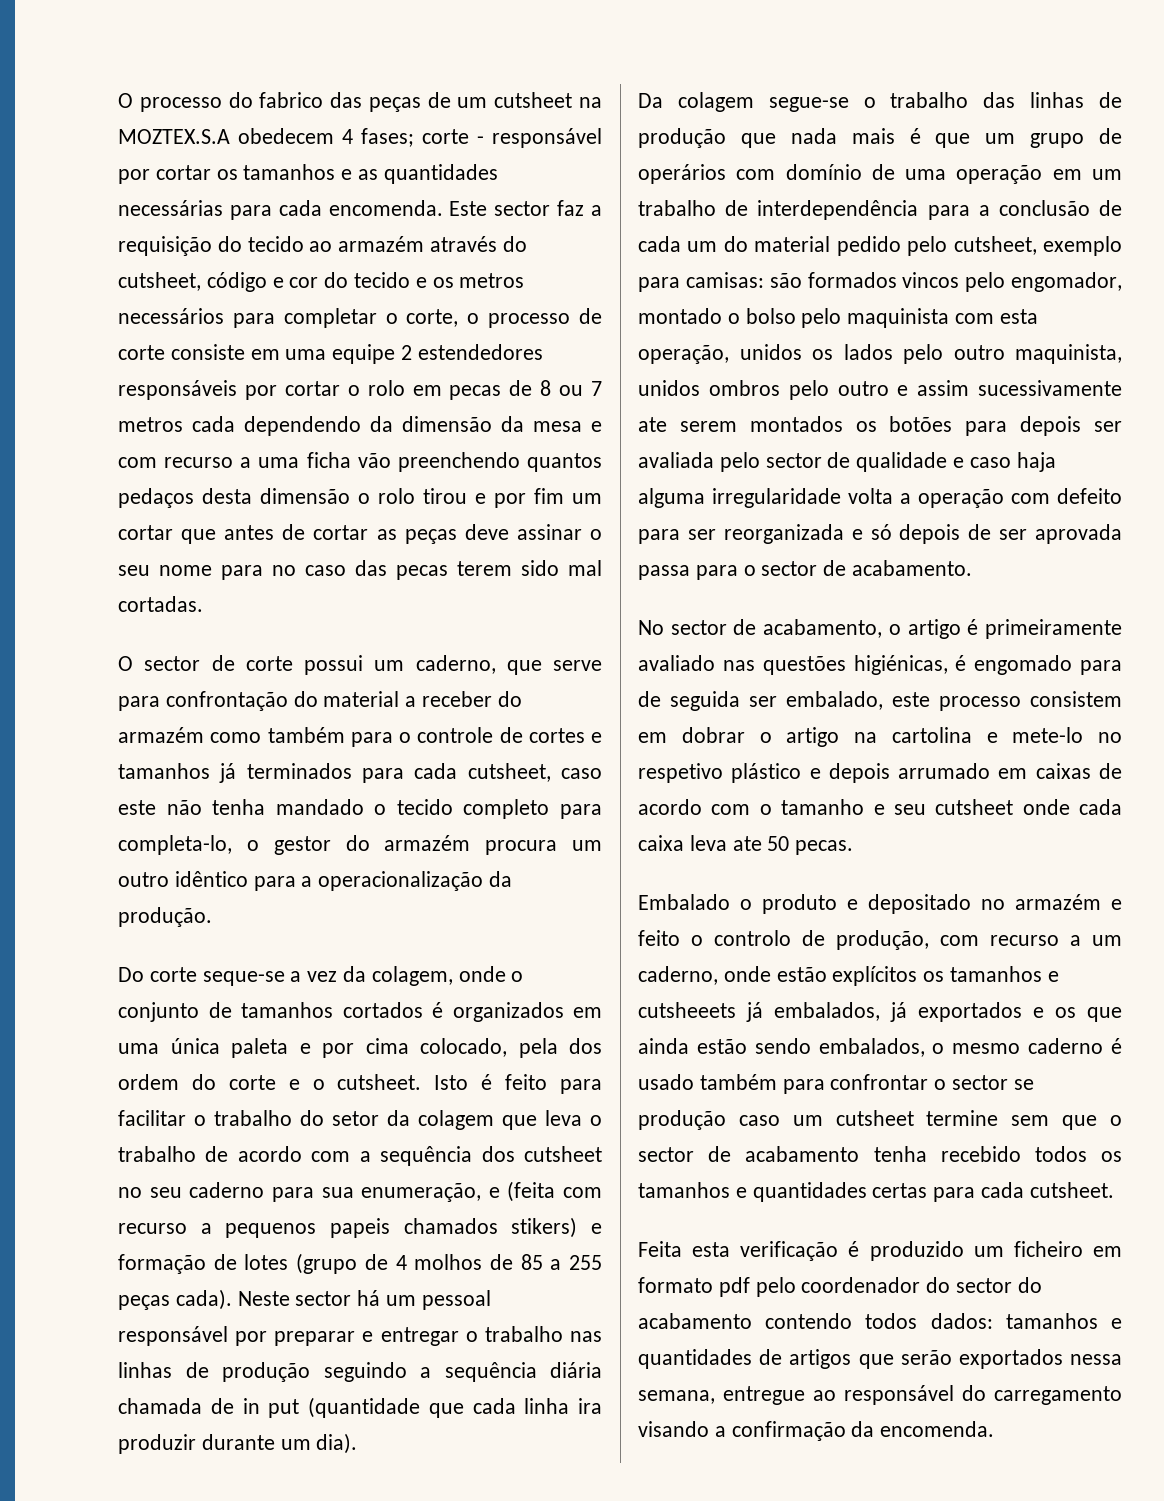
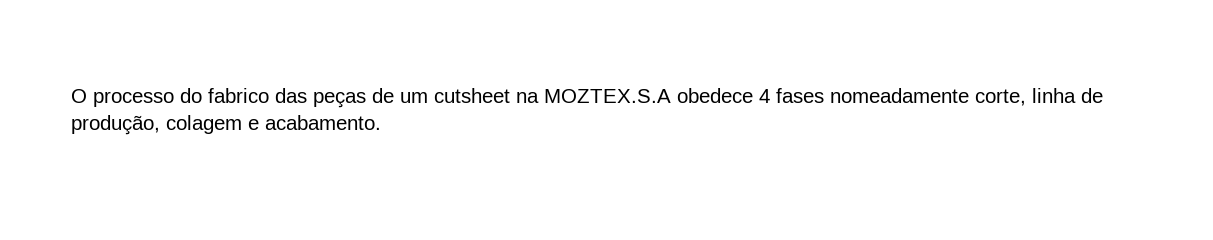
- O processo do fabrico das peças de um cutsheet na MOZTEX.S.A obedecem 4 fases; corte - responsável por cortar os tamanhos e as quantidades necessárias para cada encomenda. Este sector faz a requisição do tecido ao armazém através do cutsheet, código e cor do tecido e os metros necessários para completar o corte, o processo de corte consiste em uma equipe 2 estendedores responsáveis por cortar o rolo em pecas de 8 ou 7 metros cada dependendo da dimensão da mesa e com recurso a uma ficha vão preenchendo quantos pedaços desta dimensão o rolo tirou e por fim um cortar que antes de cortar as peças deve assinar o seu nome para no caso das pecas terem sido mal cortadas.
- O sector de corte possui um caderno, que serve para confrontação do material a receber do armazém como também para o controle de cortes e tamanhos já terminados para cada cutsheet, caso este não tenha mandado o tecido completo para completa-lo, o gestor do armazém procura um outro idêntico para a operacionalização da produção.
- Do corte seque-se a vez da colagem, onde o conjunto de tamanhos cortados é organizados em uma única paleta e por cima colocado, pela dos ordem do corte e o cutsheet. Isto é feito para facilitar o trabalho do setor da colagem que leva o trabalho de acordo com a sequência dos cutsheet no seu caderno para sua enumeração, e (feita com recurso a pequenos papeis chamados stikers) e formação de lotes (grupo de 4 molhos de 85 a 255 peças cada). Neste sector há um pessoal responsável por preparar e entregar o trabalho nas linhas de produção seguindo a sequência diária chamada de in put (quantidade que cada linha ira produzir durante um dia).
- Da colagem segue-se o trabalho das linhas de produção que nada mais é que um grupo de operários com domínio de uma operação em um trabalho de interdependência para a conclusão de cada um do material pedido pelo cutsheet, exemplo para camisas: são formados vincos pelo engomador, montado o bolso pelo maquinista com esta operação, unidos os lados pelo outro maquinista, unidos ombros pelo outro e assim sucessivamente ate serem montados os botões para depois ser avaliada pelo sector de qualidade e caso haja alguma irregularidade volta a operação com defeito para ser reorganizada e só depois de ser aprovada passa para o sector de acabamento.
- No sector de acabamento, o artigo é primeiramente avaliado nas questões higiénicas, é engomado para de seguida ser embalado, este processo consistem em dobrar o artigo na cartolina e mete-lo no respetivo plástico e depois arrumado em caixas de acordo com o tamanho e seu cutsheet onde cada caixa leva ate 50 pecas.
- Embalado o produto e depositado no armazém e feito o controlo de produção, com recurso a um caderno, onde estão explícitos os tamanhos e cutsheeets já embalados, já exportados e os que ainda estão sendo embalados, o mesmo caderno é usado também para confrontar o sector se produção caso um cutsheet termine sem que o sector de acabamento tenha recebido todos os tamanhos e quantidades certas para cada cutsheet.
- Feita esta verificação é produzido um ficheiro em formato pdf pelo coordenador do sector do acabamento contendo todos dados: tamanhos e quantidades de artigos que serão exportados nessa semana, entregue ao responsável do carregamento visando a confirmação da encomenda.
+ O processo do fabrico das peças de um cutsheet na MOZTEX.S.A obedece 4 fases nomeadamente corte, linha de produção, colagem e acabamento.

